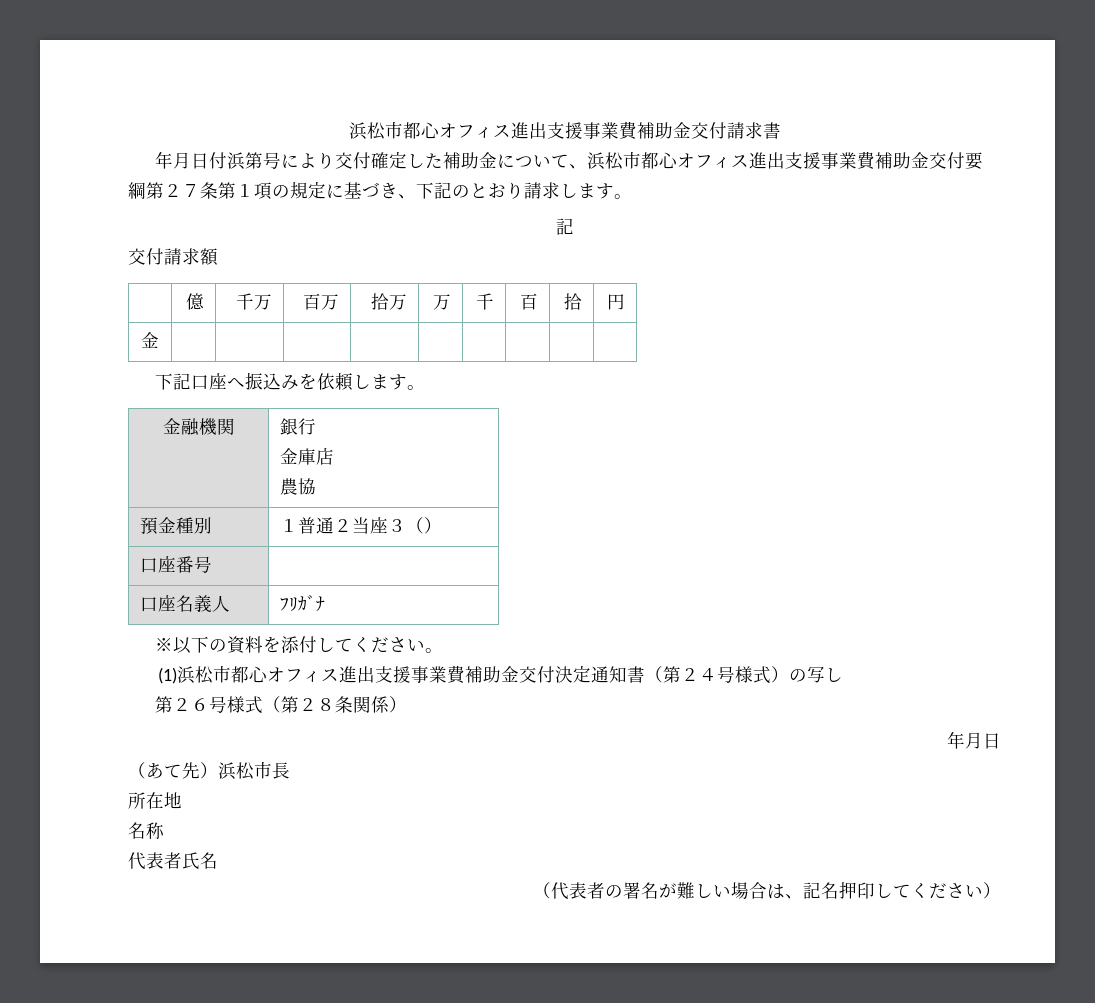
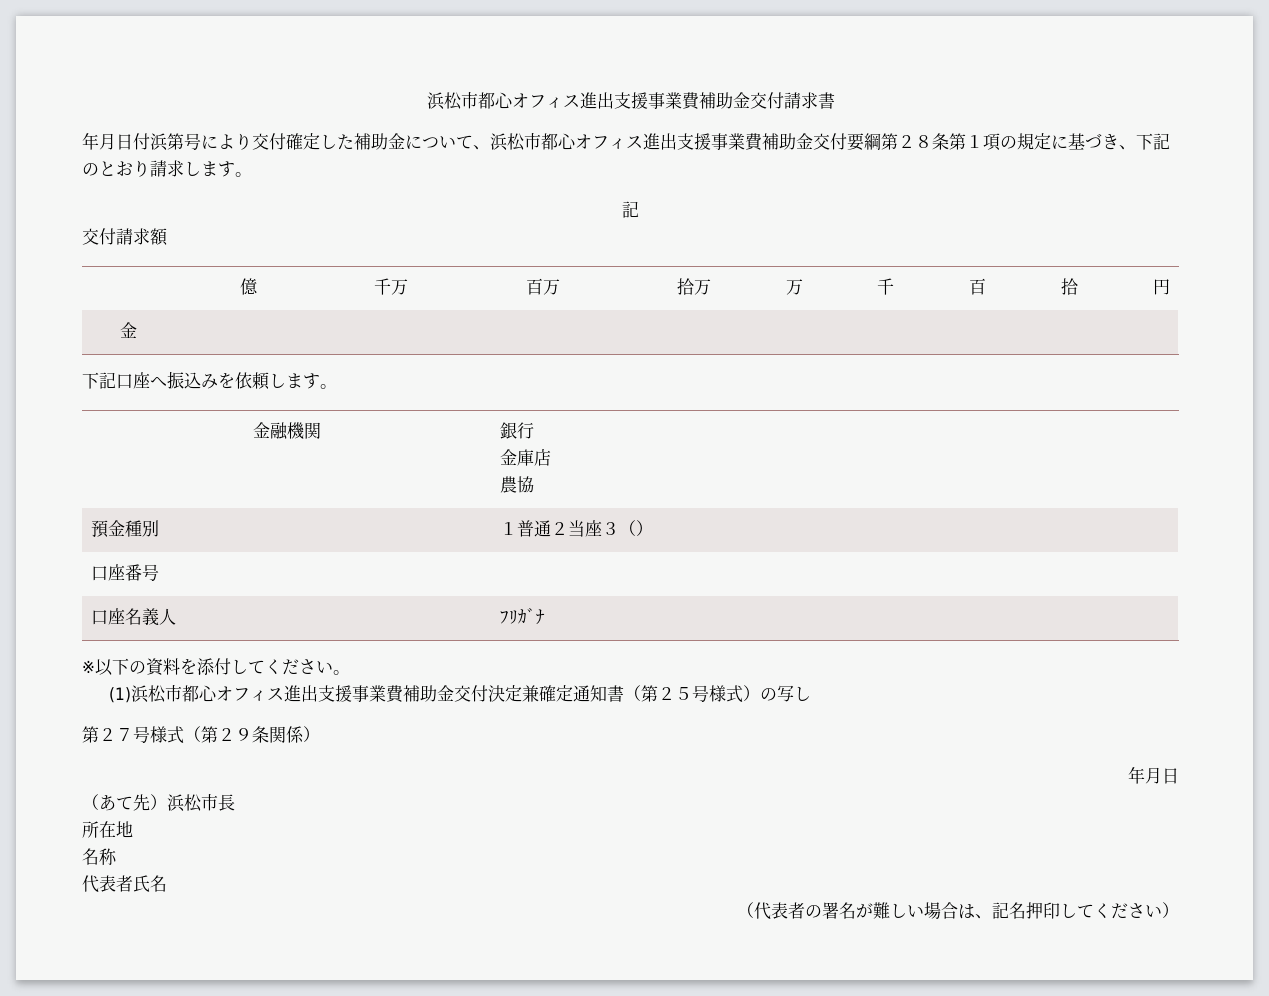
- 年月日付浜第号により交付確定した補助金について、浜松市都心オフィス進出支援事業費補助金交付要綱第２７条第１項の規定に基づき、下記のとおり請求します。
+ 年月日付浜第号により交付確定した補助金について、浜松市都心オフィス進出支援事業費補助金交付要綱第２８条第１項の規定に基づき、下記のとおり請求します。
- (1)浜松市都心オフィス進出支援事業費補助金交付決定通知書（第２４号様式）の写し
+ (1)浜松市都心オフィス進出支援事業費補助金交付決定兼確定通知書（第２５号様式）の写し
- 第２６号様式（第２８条関係）
+ 第２７号様式（第２９条関係）

